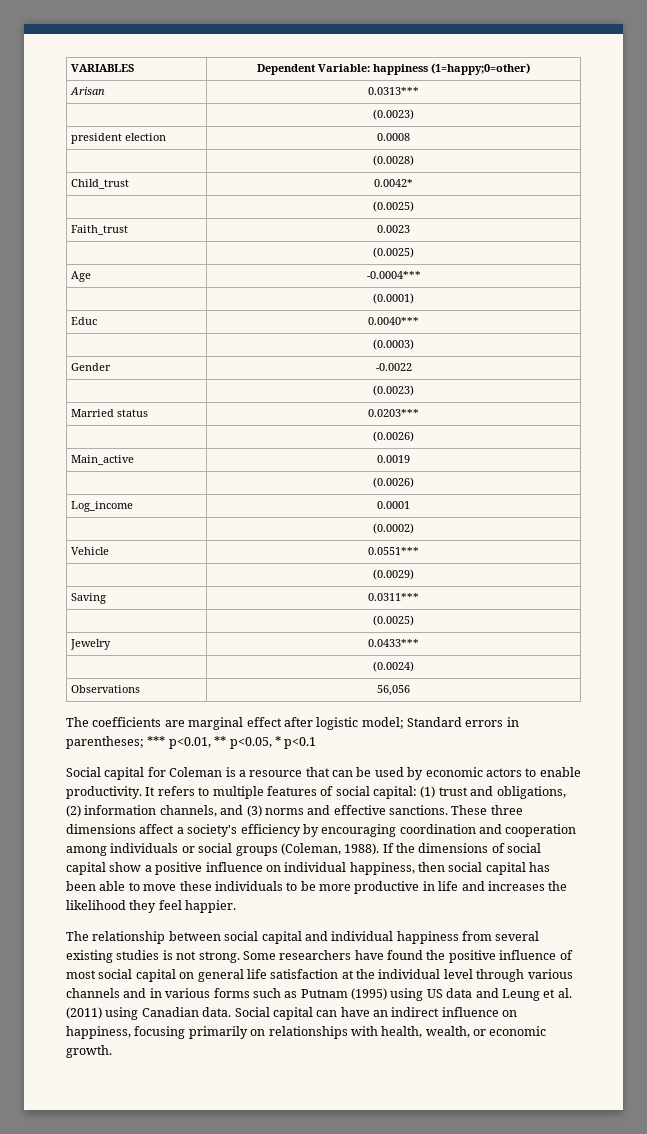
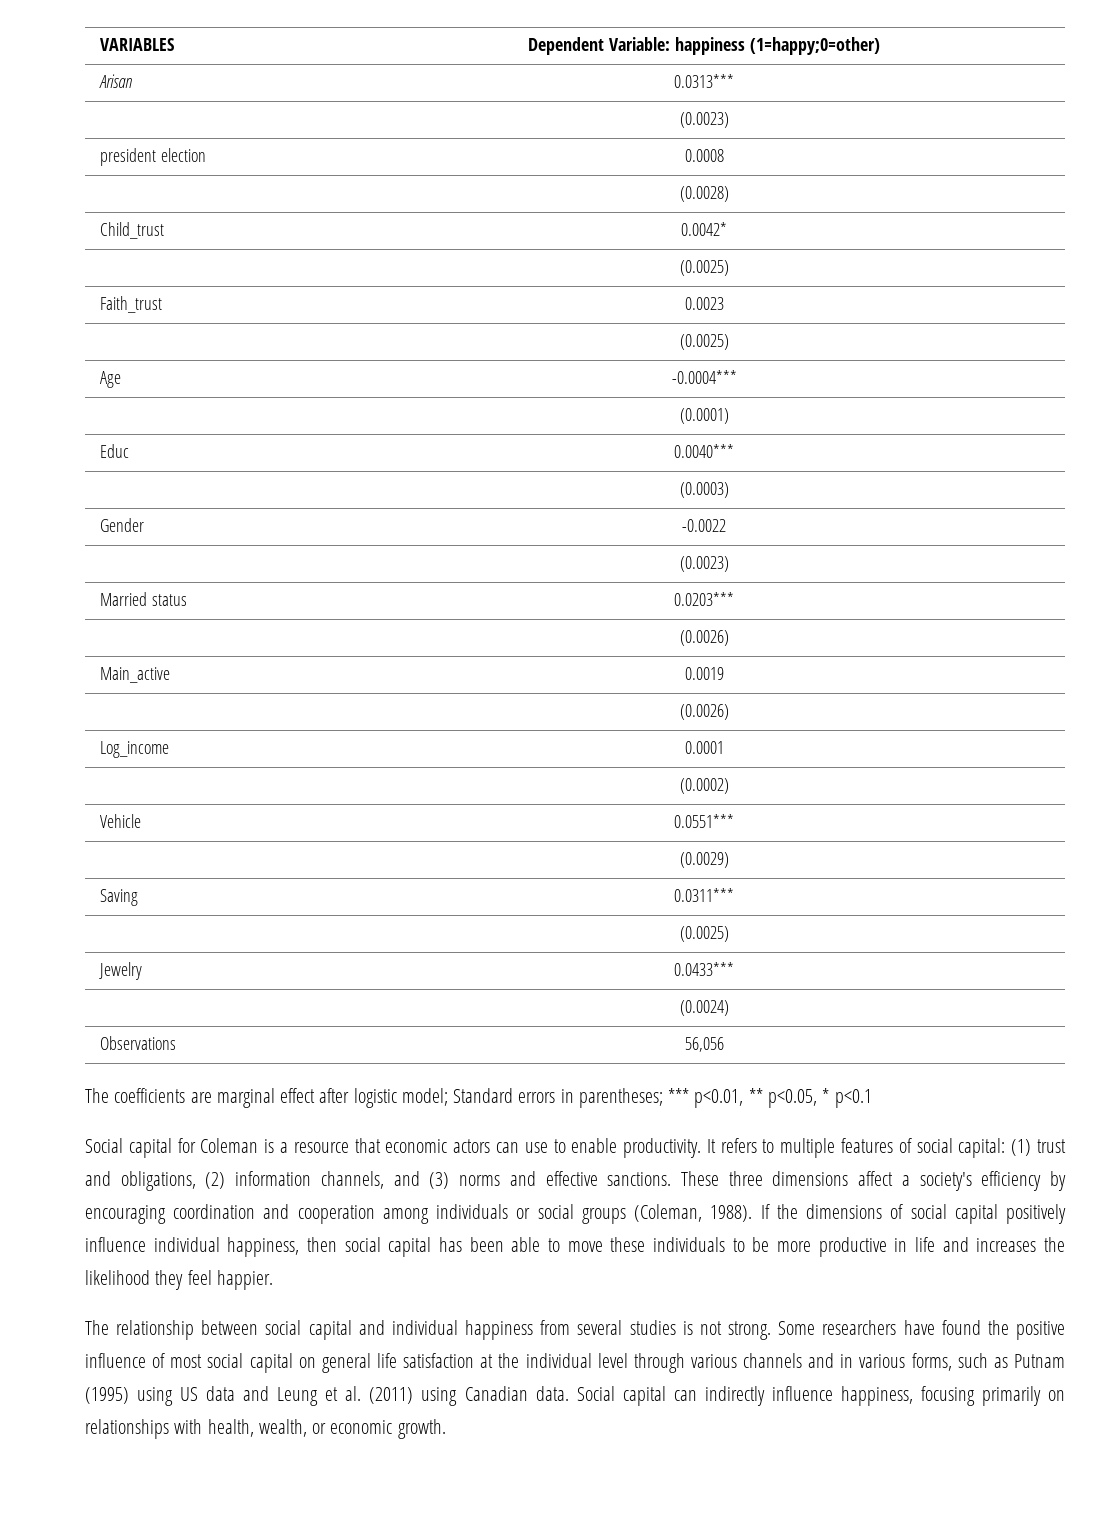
- Social capital for Coleman is a resource that can be used by economic actors to enable productivity.
+ Social capital for Coleman is a resource that economic actors can use to enable productivity.
- If the dimensions of social capital show a positive influence on individual happiness, then social capital has been able to move these individuals to be more productive in life and increases the likelihood they feel happier.
+ If the dimensions of social capital positively influence individual happiness, then social capital has been able to move these individuals to be more productive in life and increases the likelihood they feel happier.
- The relationship between social capital and individual happiness from several existing studies is not strong.
+ The relationship between social capital and individual happiness from several studies is not strong.
- Some researchers have found the positive influence of most social capital on general life satisfaction at the individual level through various channels and in various forms such as Putnam (1995) using US data and Leung et al. (2011) using Canadian data.
+ Some researchers have found the positive influence of most social capital on general life satisfaction at the individual level through various channels and in various forms, such as Putnam (1995) using US data and Leung et al. (2011) using Canadian data.
- Social capital can have an indirect influence on happiness, focusing primarily on relationships with health, wealth, or economic growth.
+ Social capital can indirectly influence happiness, focusing primarily on relationships with health, wealth, or economic growth.

